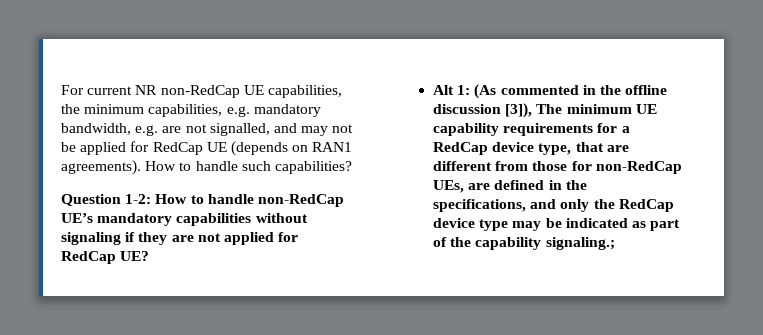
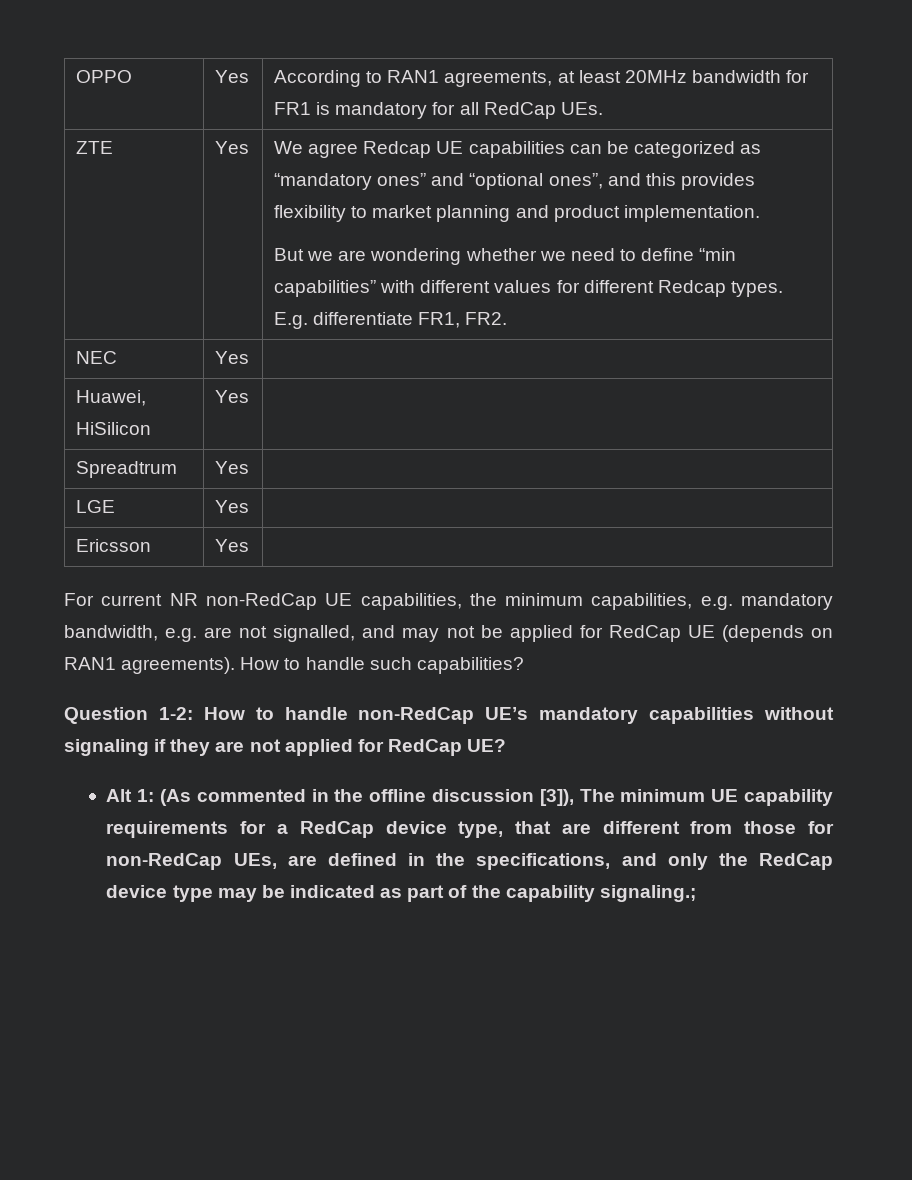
+ OPPO | Yes | According to RAN1 agreements, at least 20MHz bandwidth for FR1 is mandatory for all RedCap UEs.
+ ZTE | Yes | We agree Redcap UE capabilities can be categorized as “mandatory ones” and “optional ones”, and this provides flexibility to market planning and product implementation.
+ But we are wondering whether we need to define “min capabilities” with different values for different Redcap types. E.g. differentiate FR1, FR2.
+ NEC | Yes |
+ Huawei, HiSilicon | Yes |
+ Spreadtrum | Yes |
+ LGE | Yes |
+ Ericsson | Yes |

